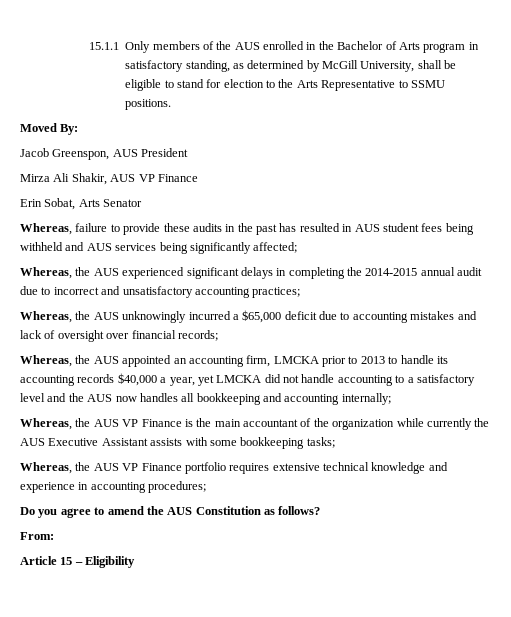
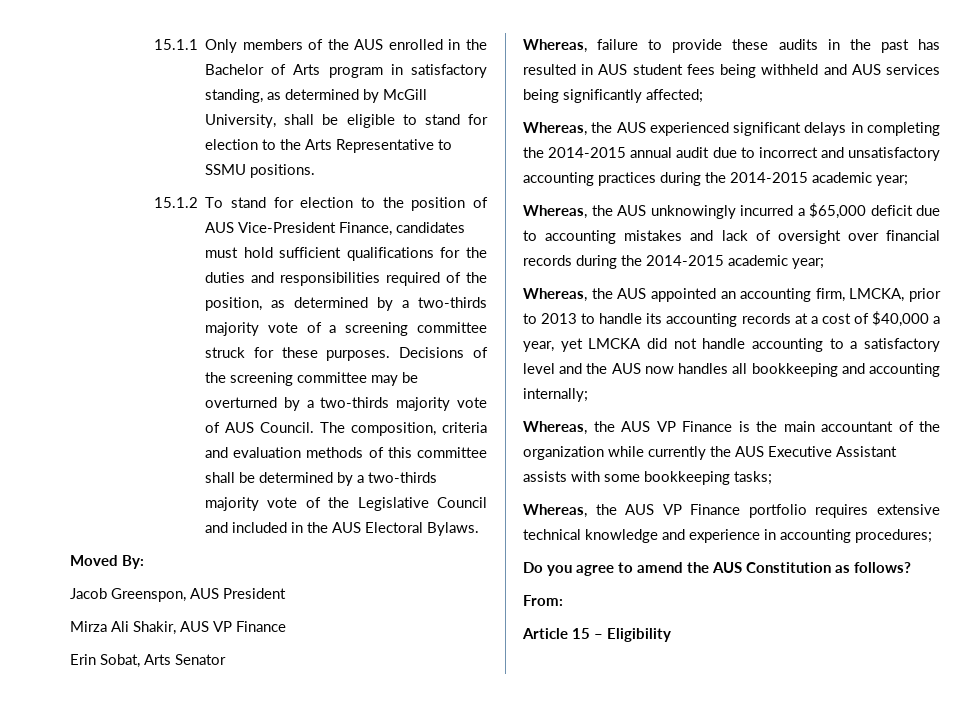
+ 15.1.2 To stand for election to the position of AUS Vice-President Finance, candidates must hold sufficient qualifications for the duties and responsibilities required of the position, as determined by a two-thirds majority vote of a screening committee struck for these purposes. Decisions of the screening committee may be overturned by a two-thirds majority vote of AUS Council. The composition, criteria and evaluation methods of this committee shall be determined by a two-thirds majority vote of the Legislative Council and included in the AUS Electoral Bylaws.
- Whereas, the AUS experienced significant delays in completing the 2014-2015 annual audit due to incorrect and unsatisfactory accounting practices;
+ Whereas, the AUS experienced significant delays in completing the 2014-2015 annual audit due to incorrect and unsatisfactory accounting practices during the 2014-2015 academic year;
- Whereas, the AUS unknowingly incurred a $65,000 deficit due to accounting mistakes and lack of oversight over financial records;
+ Whereas, the AUS unknowingly incurred a $65,000 deficit due to accounting mistakes and lack of oversight over financial records during the 2014-2015 academic year;
- Whereas, the AUS appointed an accounting firm, LMCKA prior to 2013 to handle its accounting records $40,000 a year, yet LMCKA did not handle accounting to a satisfactory level and the AUS now handles all bookkeeping and accounting internally;
+ Whereas, the AUS appointed an accounting firm, LMCKA, prior to 2013 to handle its accounting records at a cost of $40,000 a year, yet LMCKA did not handle accounting to a satisfactory level and the AUS now handles all bookkeeping and accounting internally;

